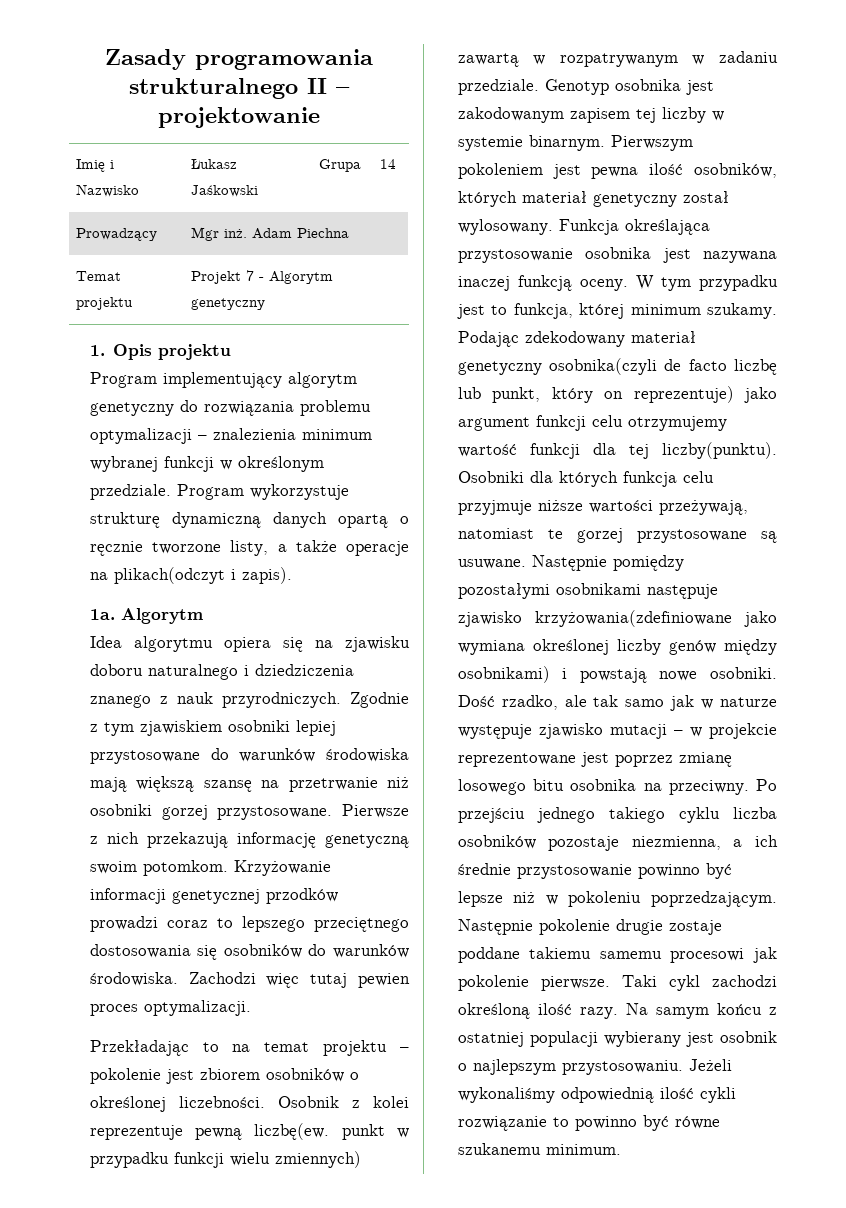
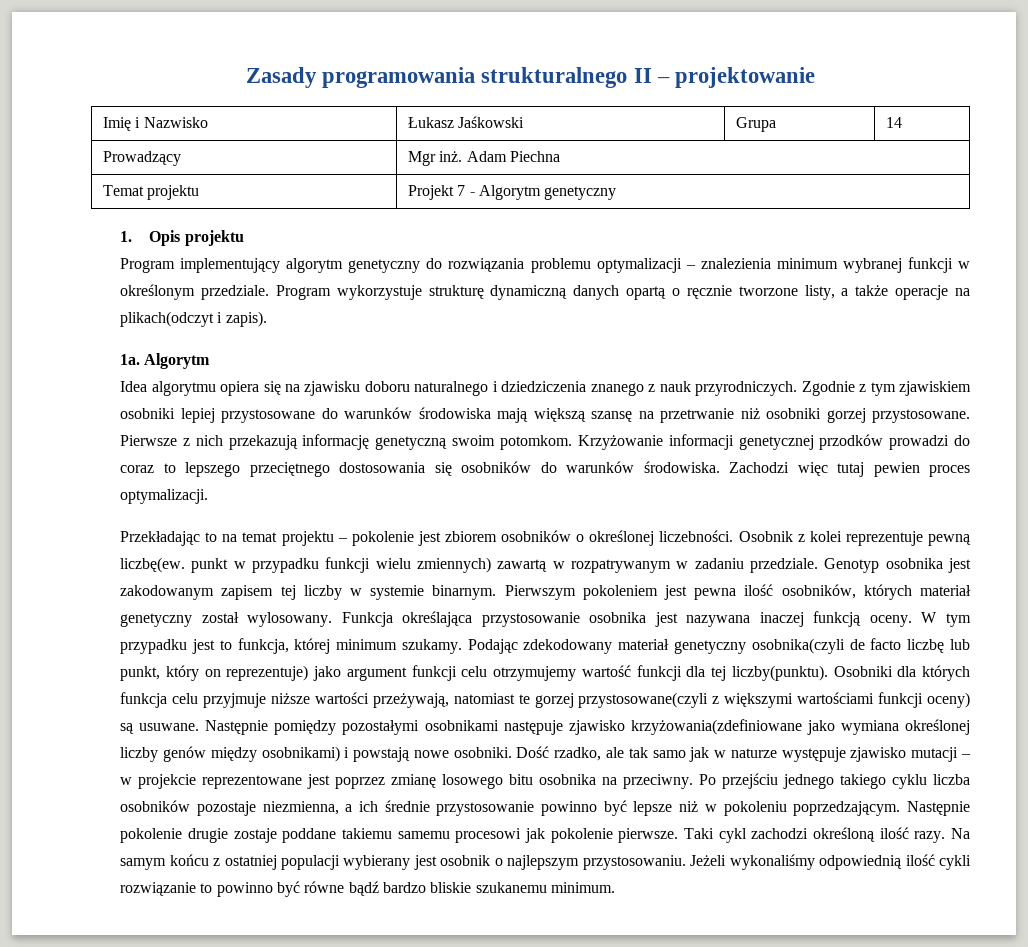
- Krzyżowanie informacji genetycznej przodków prowadzi coraz to lepszego przeciętnego dostosowania się osobników do warunków środowiska.
+ Krzyżowanie informacji genetycznej przodków prowadzi do coraz to lepszego przeciętnego dostosowania się osobników do warunków środowiska.
- Osobniki dla których funkcja celu przyjmuje niższe wartości przeżywają, natomiast te gorzej przystosowane są usuwane.
+ Osobniki dla których funkcja celu przyjmuje niższe wartości przeżywają, natomiast te gorzej przystosowane(czyli z większymi wartościami funkcji oceny) są usuwane.
- Jeżeli wykonaliśmy odpowiednią ilość cykli rozwiązanie to powinno być równe szukanemu minimum.
+ Jeżeli wykonaliśmy odpowiednią ilość cykli rozwiązanie to powinno być równe bądź bardzo bliskie szukanemu minimum.

